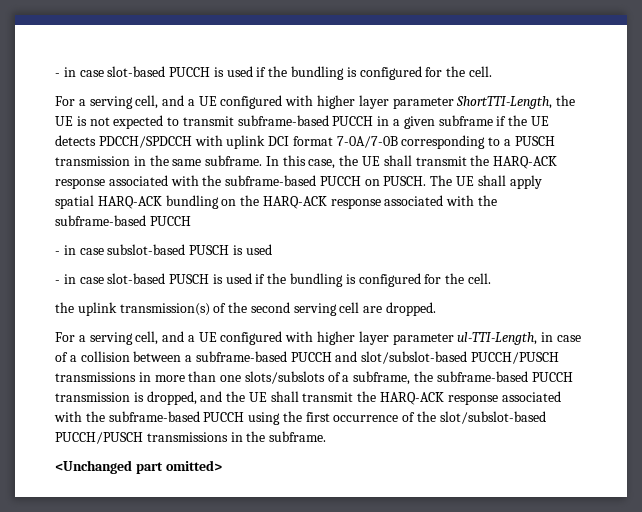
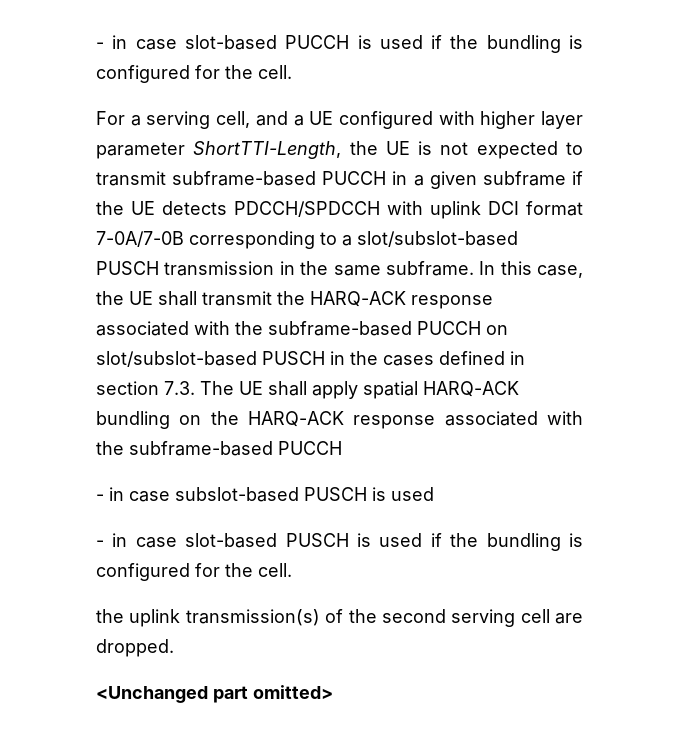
- For a serving cell, and a UE configured with higher layer parameter ShortTTI-Length, the UE is not expected to transmit subframe-based PUCCH in a given subframe if the UE detects PDCCH/SPDCCH with uplink DCI format 7-0A/7-0B corresponding to a PUSCH transmission in the same subframe.
+ For a serving cell, and a UE configured with higher layer parameter ShortTTI-Length, the UE is not expected to transmit subframe-based PUCCH in a given subframe if the UE detects PDCCH/SPDCCH with uplink DCI format 7-0A/7-0B corresponding to a slot/subslot-based PUSCH transmission in the same subframe.
- In this case, the UE shall transmit the HARQ-ACK response associated with the subframe-based PUCCH on PUSCH. The UE shall apply spatial HARQ-ACK bundling on the HARQ-ACK response associated with the subframe-based PUCCH
+ In this case, the UE shall transmit the HARQ-ACK response associated with the subframe-based PUCCH on slot/subslot-based PUSCH in the cases defined in section 7.3. The UE shall apply spatial HARQ-ACK bundling on the HARQ-ACK response associated with the subframe-based PUCCH
- For a serving cell, and a UE configured with higher layer parameter ul-TTI-Length, in case of a collision between a subframe-based PUCCH and slot/subslot-based PUCCH/PUSCH transmissions in more than one slots/subslots of a subframe, the subframe-based PUCCH transmission is dropped, and the UE shall transmit the HARQ-ACK response associated with the subframe-based PUCCH using the first occurrence of the slot/subslot-based PUCCH/PUSCH transmissions in the subframe.

